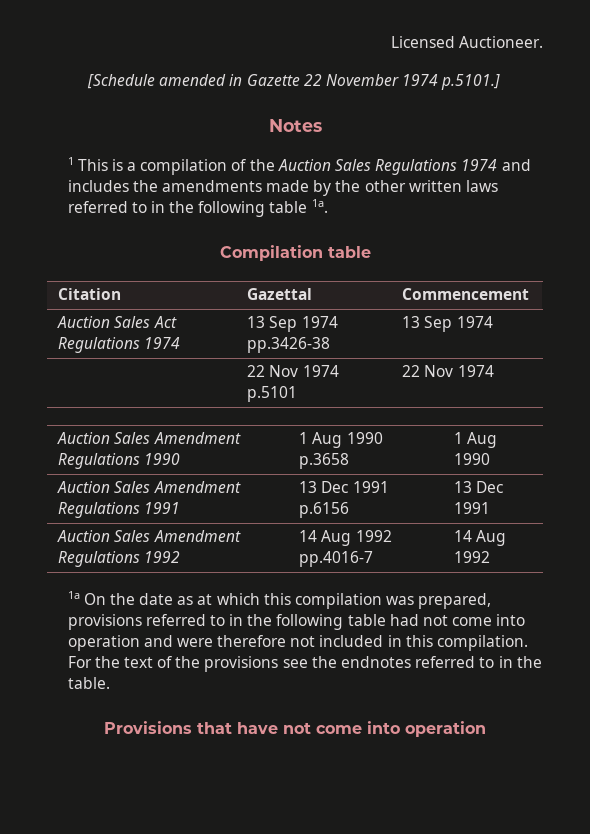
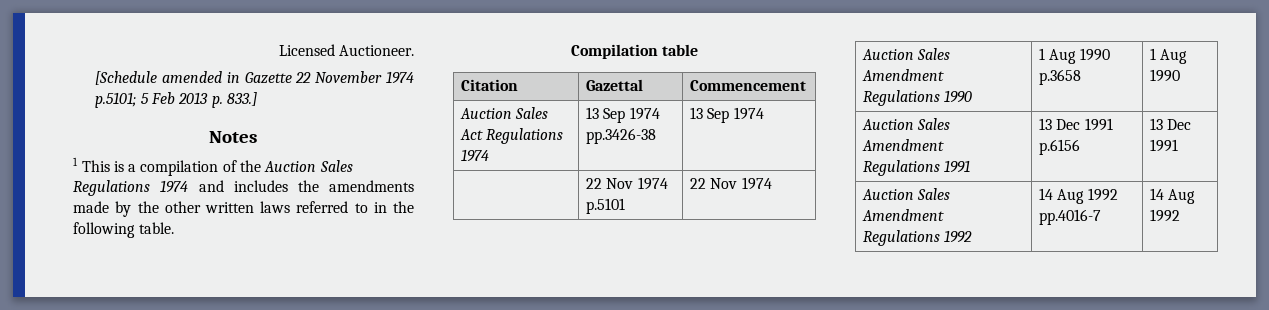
- [Schedule amended in Gazette 22 November 1974 p.5101.]
+ [Schedule amended in Gazette 22 November 1974 p.5101; 5 Feb 2013 p. 833.]
- 1 This is a compilation of the Auction Sales Regulations 1974 and includes the amendments made by the other written laws referred to in the following table 1a.
+ 1 This is a compilation of the Auction Sales Regulations 1974 and includes the amendments made by the other written laws referred to in the following table.
- 1a On the date as at which this compilation was prepared, provisions referred to in the following table had not come into operation and were therefore not included in this compilation. For the text of the provisions see the endnotes referred to in the table.
- Provisions that have not come into operation

